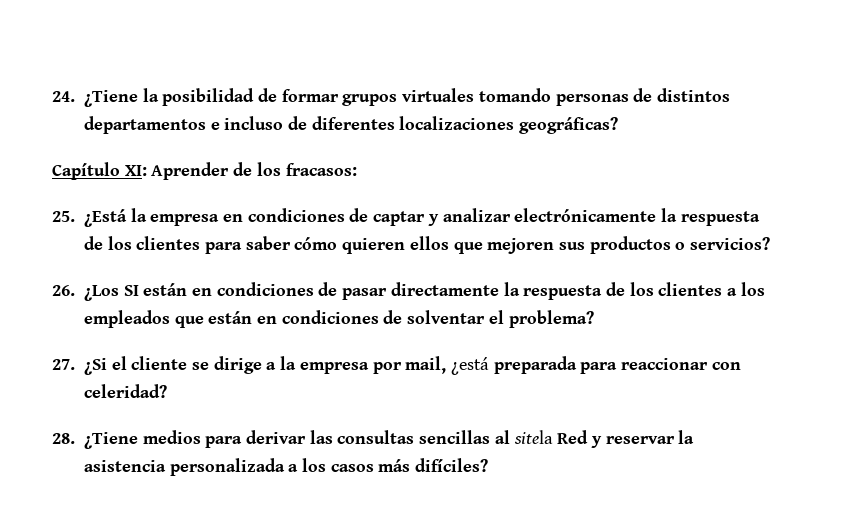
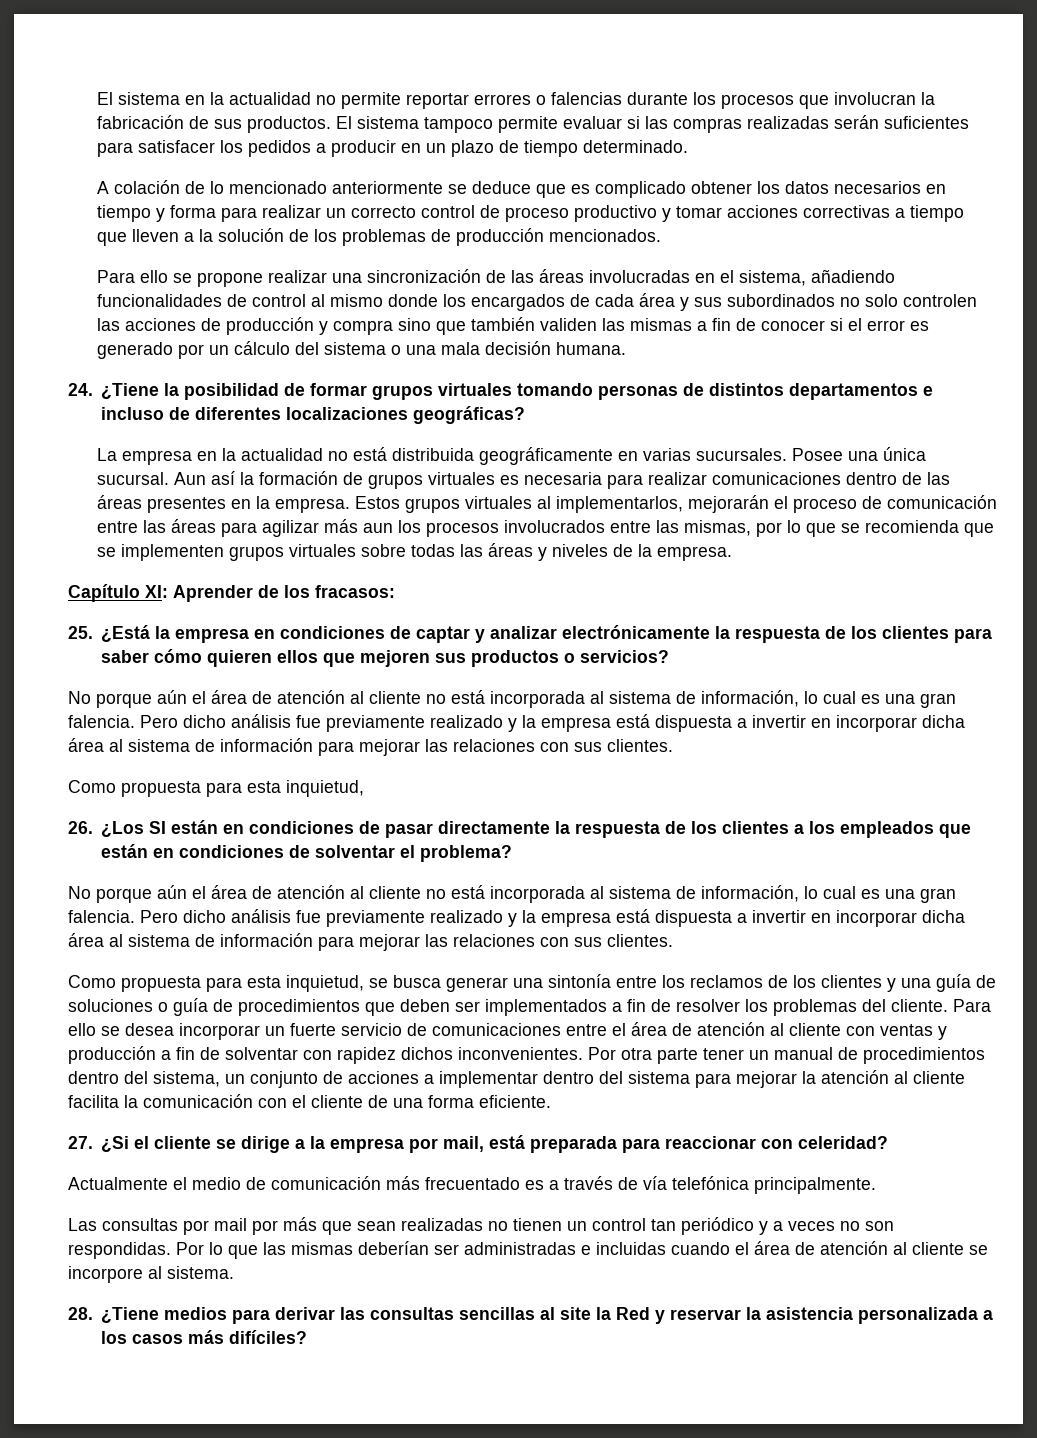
+ El sistema en la actualidad no permite reportar errores o falencias durante los procesos que involucran la fabricación de sus productos. El sistema tampoco permite evaluar si las compras realizadas serán suficientes para satisfacer los pedidos a producir en un plazo de tiempo determinado.
+ A colación de lo mencionado anteriormente se deduce que es complicado obtener los datos necesarios en tiempo y forma para realizar un correcto control de proceso productivo y tomar acciones correctivas a tiempo que lleven a la solución de los problemas de producción mencionados.
+ Para ello se propone realizar una sincronización de las áreas involucradas en el sistema, añadiendo funcionalidades de control al mismo donde los encargados de cada área y sus subordinados no solo controlen las acciones de producción y compra sino que también validen las mismas a fin de conocer si el error es generado por un cálculo del sistema o una mala decisión humana.
+ La empresa en la actualidad no está distribuida geográficamente en varias sucursales. Posee una única sucursal. Aun así la formación de grupos virtuales es necesaria para realizar comunicaciones dentro de las áreas presentes en la empresa. Estos grupos virtuales al implementarlos, mejorarán el proceso de comunicación entre las áreas para agilizar más aun los procesos involucrados entre las mismas, por lo que se recomienda que se implementen grupos virtuales sobre todas las áreas y niveles de la empresa.
  25. ¿Está la empresa en condiciones de captar y analizar electrónicamente la respuesta de los clientes para saber cómo quieren ellos que mejoren sus productos o servicios?
+ No porque aún el área de atención al cliente no está incorporada al sistema de información, lo cual es una gran falencia. Pero dicho análisis fue previamente realizado y la empresa está dispuesta a invertir en incorporar dicha área al sistema de información para mejorar las relaciones con sus clientes.
+ Como propuesta para esta inquietud,
  26. ¿Los SI están en condiciones de pasar directamente la respuesta de los clientes a los empleados que están en condiciones de solventar el problema?
+ No porque aún el área de atención al cliente no está incorporada al sistema de información, lo cual es una gran falencia. Pero dicho análisis fue previamente realizado y la empresa está dispuesta a invertir en incorporar dicha área al sistema de información para mejorar las relaciones con sus clientes.
+ Como propuesta para esta inquietud, se busca generar una sintonía entre los reclamos de los clientes y una guía de soluciones o guía de procedimientos que deben ser implementados a fin de resolver los problemas del cliente. Para ello se desea incorporar un fuerte servicio de comunicaciones entre el área de atención al cliente con ventas y producción a fin de solventar con rapidez dichos inconvenientes. Por otra parte tener un manual de procedimientos dentro del sistema, un conjunto de acciones a implementar dentro del sistema para mejorar la atención al cliente facilita la comunicación con el cliente de una forma eficiente.
- 27. ¿Si el cliente se dirige a la empresa por mail, ¿está preparada para reaccionar con celeridad?
+ 27. ¿Si el cliente se dirige a la empresa por mail, está preparada para reaccionar con celeridad?
+ Actualmente el medio de comunicación más frecuentado es a través de vía telefónica principalmente.
+ Las consultas por mail por más que sean realizadas no tienen un control tan periódico y a veces no son respondidas. Por lo que las mismas deberían ser administradas e incluidas cuando el área de atención al cliente se incorpore al sistema.
- 28. ¿Tiene medios para derivar las consultas sencillas al sitela Red y reservar la asistencia personalizada a los casos más difíciles?
+ 28. ¿Tiene medios para derivar las consultas sencillas al site la Red y reservar la asistencia personalizada a los casos más difíciles?

